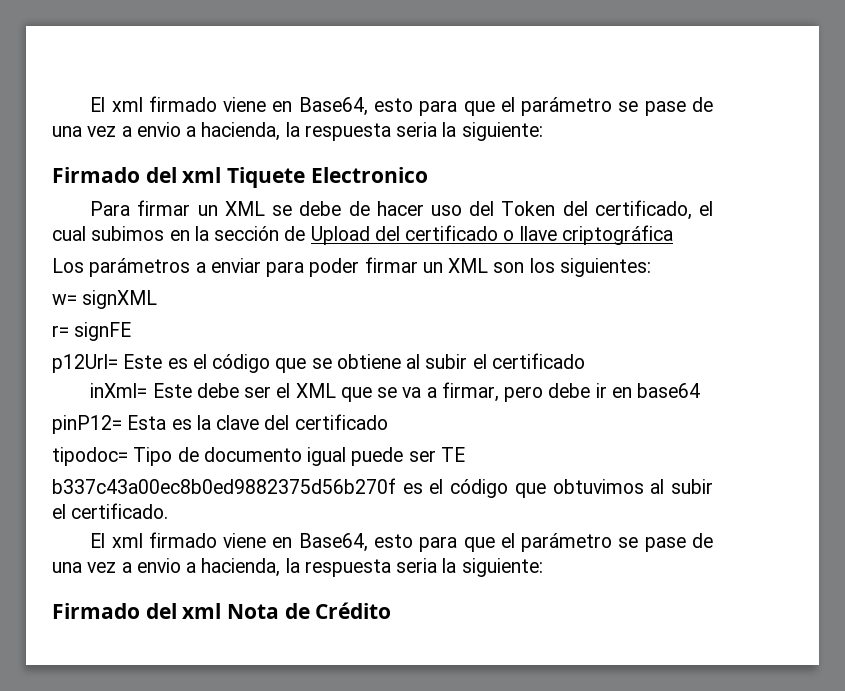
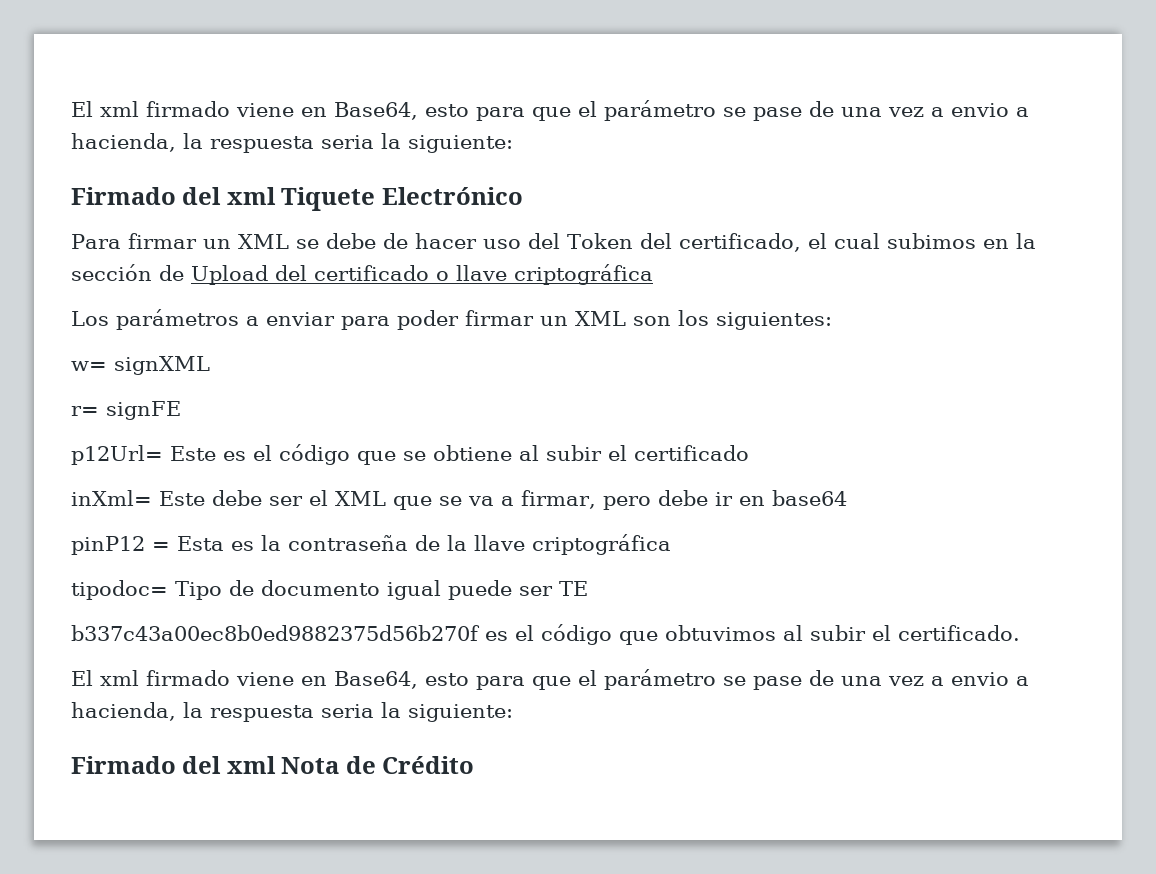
- Firmado del xml Tiquete Electronico
+ Firmado del xml Tiquete Electrónico
- pinP12= Esta es la clave del certificado
+ pinP12 = Esta es la contraseña de la llave criptográfica

